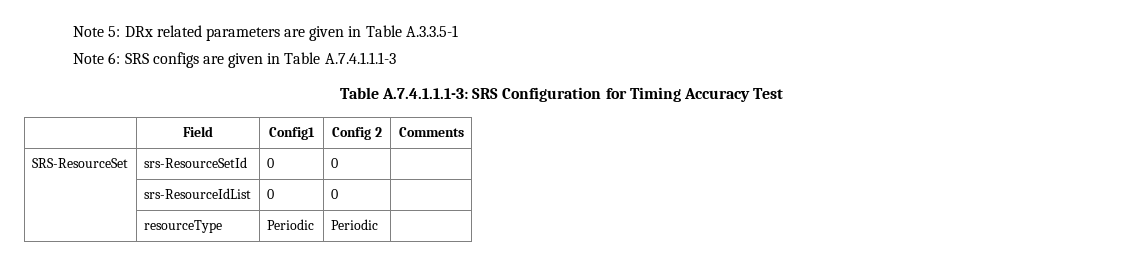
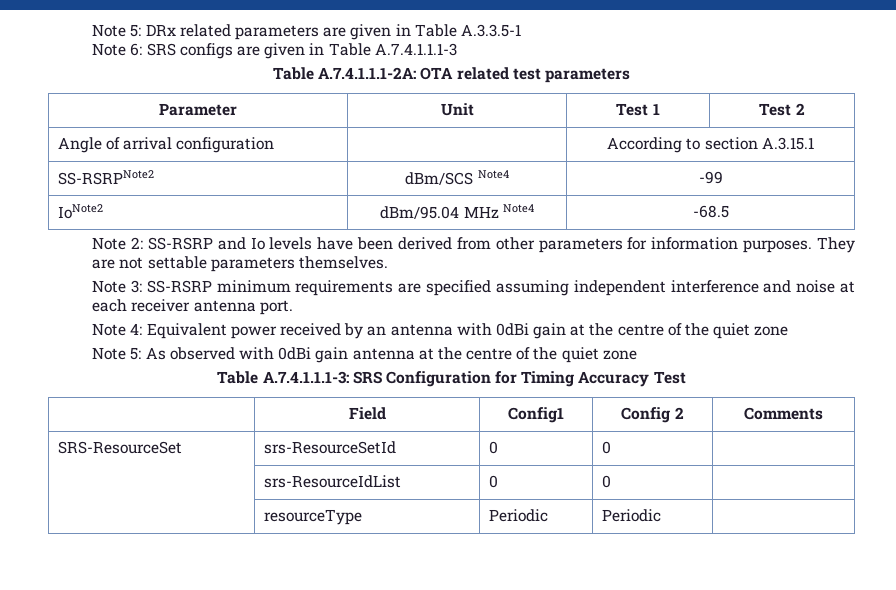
+ Table A.7.4.1.1.1-2A: OTA related test parameters
+ Parameter | Unit | Test 1 | Test 2
+ Angle of arrival configuration | | According to section A.3.15.1
+ SS-RSRPNote2 | dBm/SCS Note4 | -99
+ IoNote2 | dBm/95.04 MHz Note4 | -68.5
+ Note 2: SS-RSRP and Io levels have been derived from other parameters for information purposes. They are not settable parameters themselves.
+ Note 3: SS-RSRP minimum requirements are specified assuming independent interference and noise at each receiver antenna port.
+ Note 4: Equivalent power received by an antenna with 0dBi gain at the centre of the quiet zone
+ Note 5: As observed with 0dBi gain antenna at the centre of the quiet zone

